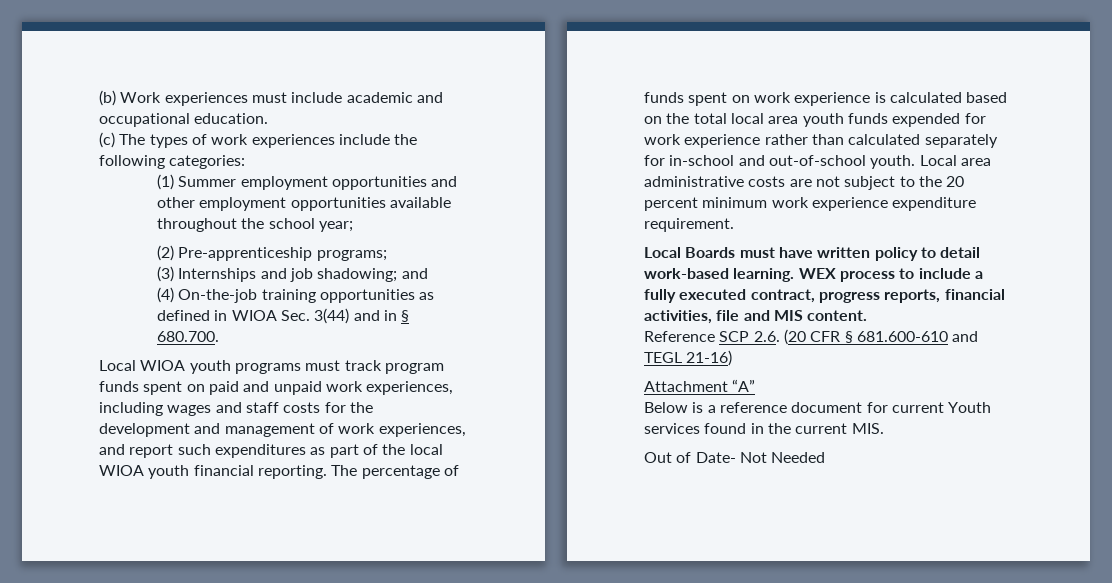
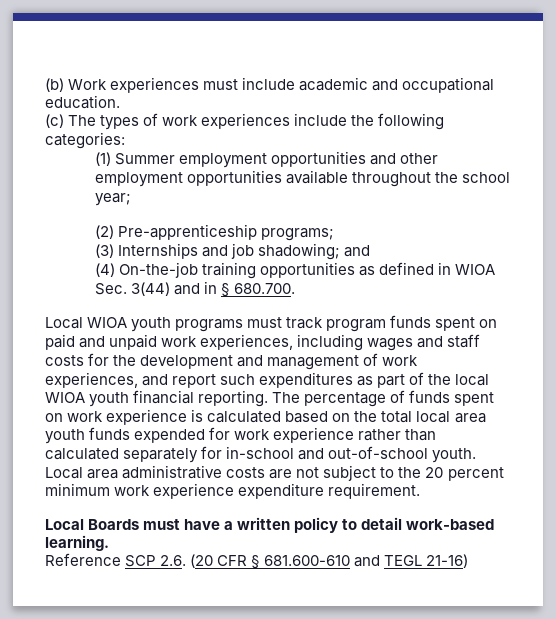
- Local Boards must have written policy to detail work-based learning. WEX process to include a fully executed contract, progress reports, financial activities, file and MIS content.
+ Local Boards must have a written policy to detail work-based learning.
- Attachment “A”
- Below is a reference document for current Youth services found in the current MIS.
- Out of Date- Not Needed

